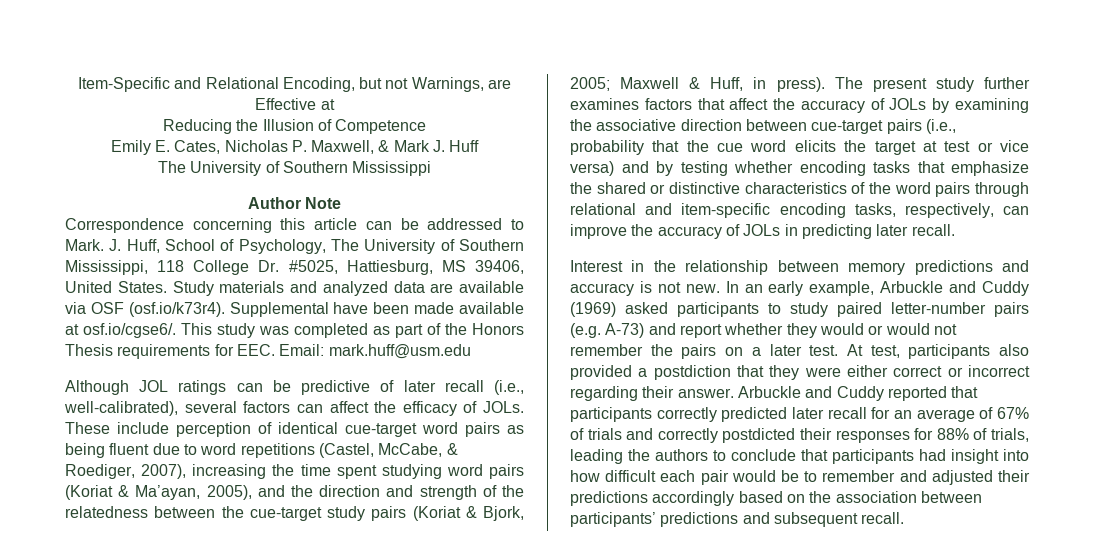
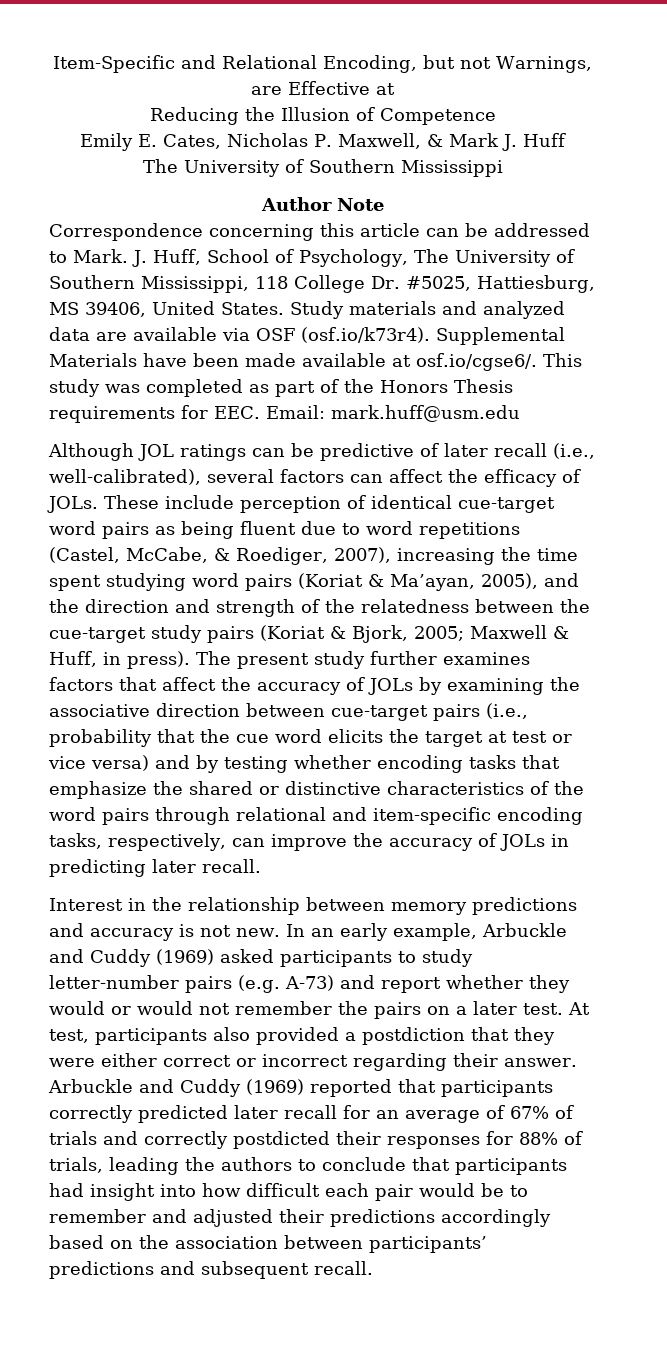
- Study materials and analyzed data are available via OSF (osf.io/k73r4). Supplemental have been made available at osf.io/cgse6/. This study was completed as part of the Honors Thesis requirements for EEC. Email: mark.huff@usm.edu
+ Study materials and analyzed data are available via OSF (osf.io/k73r4). Supplemental Materials have been made available at osf.io/cgse6/. This study was completed as part of the Honors Thesis requirements for EEC. Email: mark.huff@usm.edu
- In an early example, Arbuckle and Cuddy (1969) asked participants to study paired letter-number pairs (e.g. A-73) and report whether they would or would not remember the pairs on a later test.
+ In an early example, Arbuckle and Cuddy (1969) asked participants to study letter-number pairs (e.g. A-73) and report whether they would or would not remember the pairs on a later test.
- Arbuckle and Cuddy reported that participants correctly predicted later recall for an average of 67% of trials and correctly postdicted their responses for 88% of trials, leading the authors to conclude that participants had insight into how difficult each pair would be to remember and adjusted their predictions accordingly based on the association between participants’ predictions and subsequent recall.
+ Arbuckle and Cuddy (1969) reported that participants correctly predicted later recall for an average of 67% of trials and correctly postdicted their responses for 88% of trials, leading the authors to conclude that participants had insight into how difficult each pair would be to remember and adjusted their predictions accordingly based on the association between participants’ predictions and subsequent recall.

